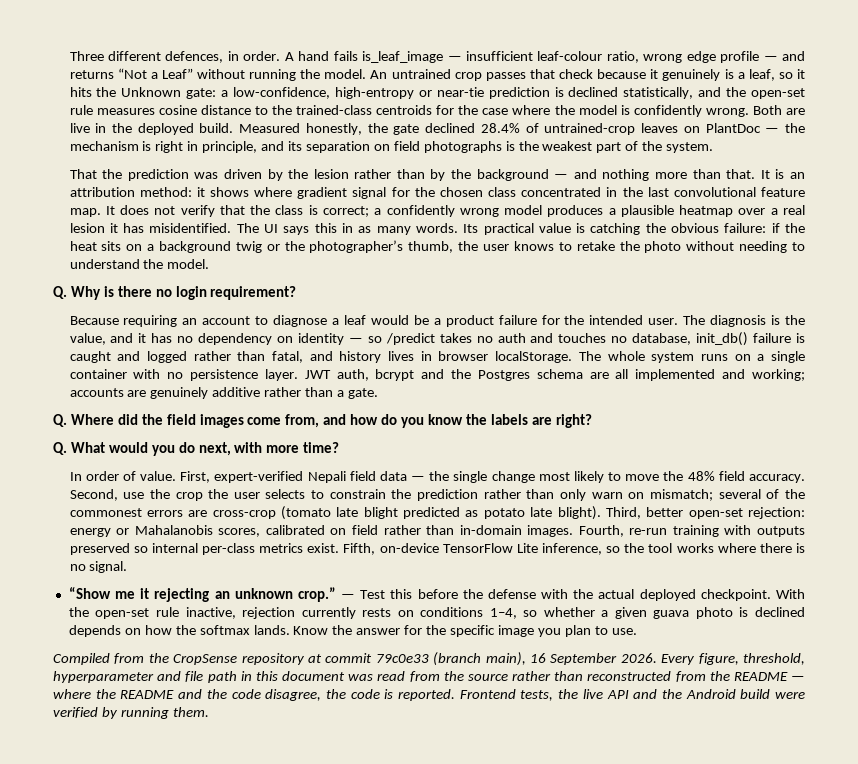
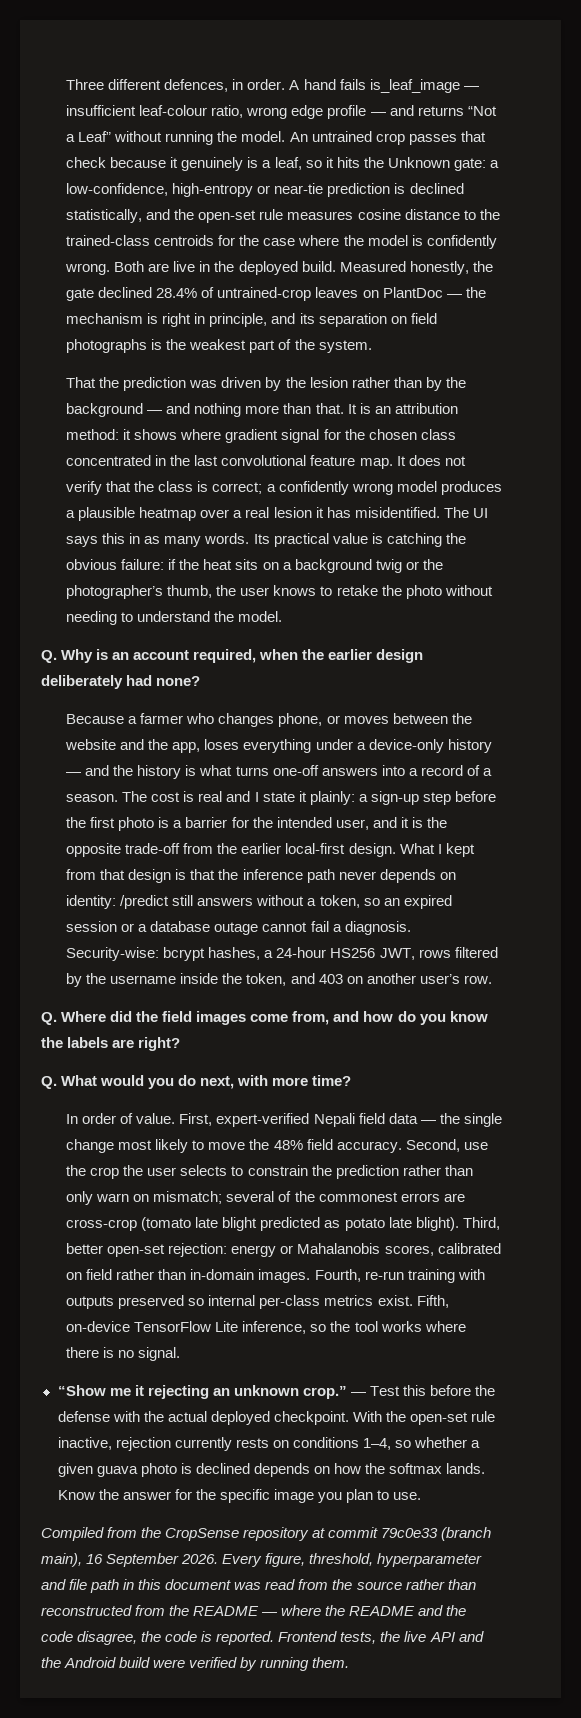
- Q. Why is there no login requirement?
- Because requiring an account to diagnose a leaf would be a product failure for the intended user. The diagnosis is the value, and it has no dependency on identity — so /predict takes no auth and touches no database, init_db() failure is caught and logged rather than fatal, and history lives in browser localStorage. The whole system runs on a single container with no persistence layer. JWT auth, bcrypt and the Postgres schema are all implemented and working; accounts are genuinely additive rather than a gate.
+ Q. Why is an account required, when the earlier design deliberately had none?
+ Because a farmer who changes phone, or moves between the website and the app, loses everything under a device-only history — and the history is what turns one-off answers into a record of a season. The cost is real and I state it plainly: a sign-up step before the first photo is a barrier for the intended user, and it is the opposite trade-off from the earlier local-first design. What I kept from that design is that the inference path never depends on identity: /predict still answers without a token, so an expired session or a database outage cannot fail a diagnosis. Security-wise: bcrypt hashes, a 24-hour HS256 JWT, rows filtered by the username inside the token, and 403 on another user’s row.

